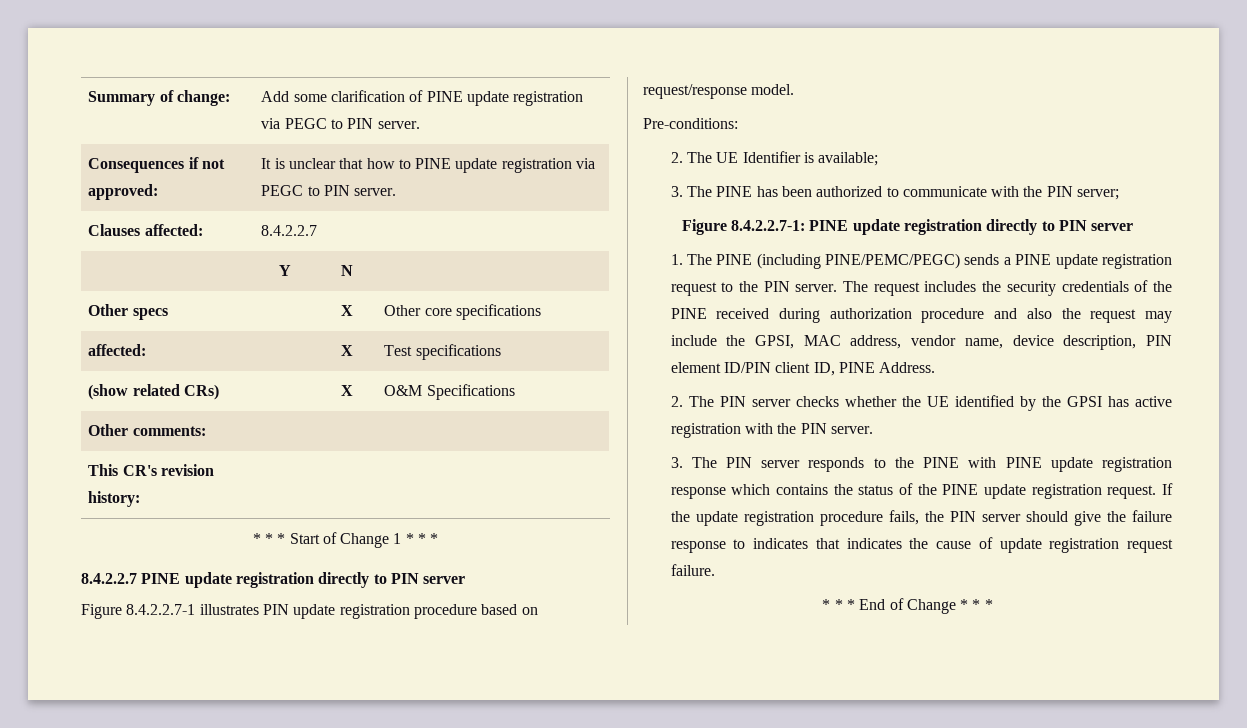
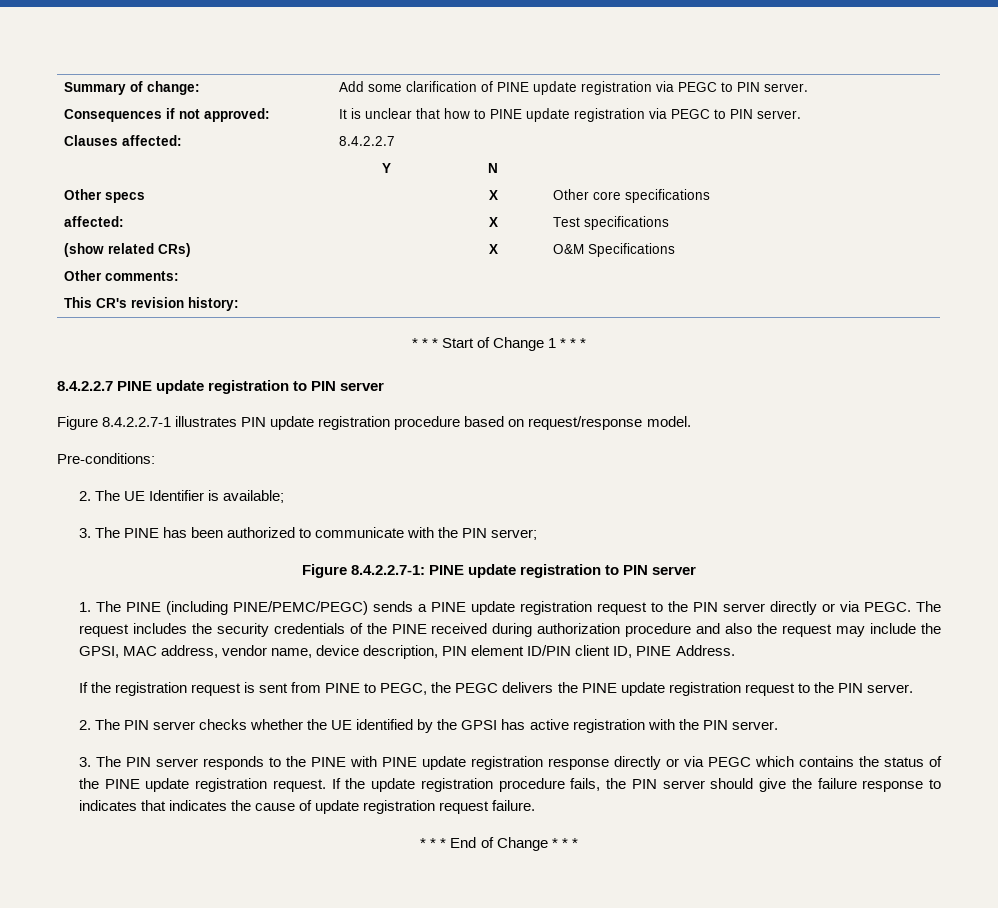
- 8.4.2.2.7 PINE update registration directly to PIN server
+ 8.4.2.2.7 PINE update registration to PIN server
- Figure 8.4.2.2.7-1: PINE update registration directly to PIN server
+ Figure 8.4.2.2.7-1: PINE update registration to PIN server
- 1. The PINE (including PINE/PEMC/PEGC) sends a PINE update registration request to the PIN server.
+ 1. The PINE (including PINE/PEMC/PEGC) sends a PINE update registration request to the PIN server directly or via PEGC.
+ If the registration request is sent from PINE to PEGC, the PEGC delivers the PINE update registration request to the PIN server.
- 3. The PIN server responds to the PINE with PINE update registration response which contains the status of the PINE update registration request.
+ 3. The PIN server responds to the PINE with PINE update registration response directly or via PEGC which contains the status of the PINE update registration request.

